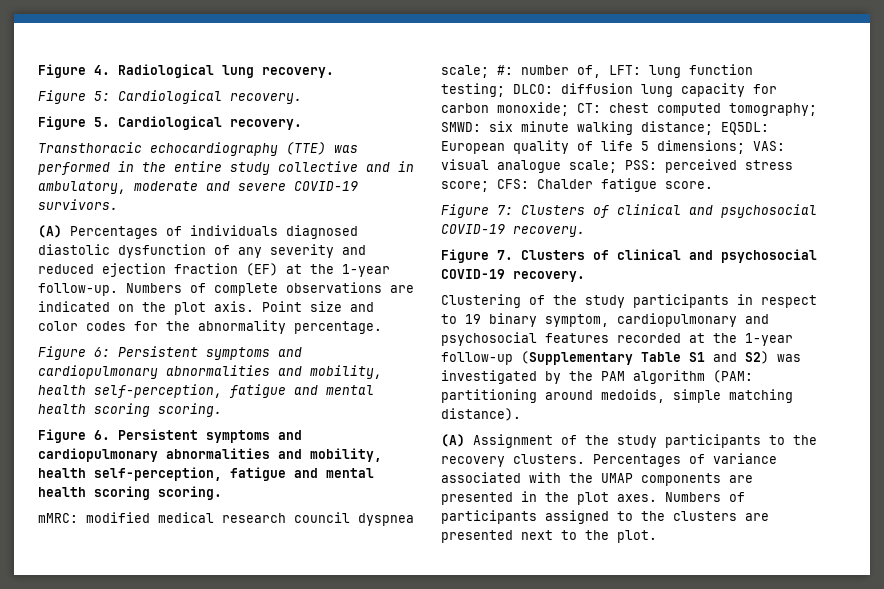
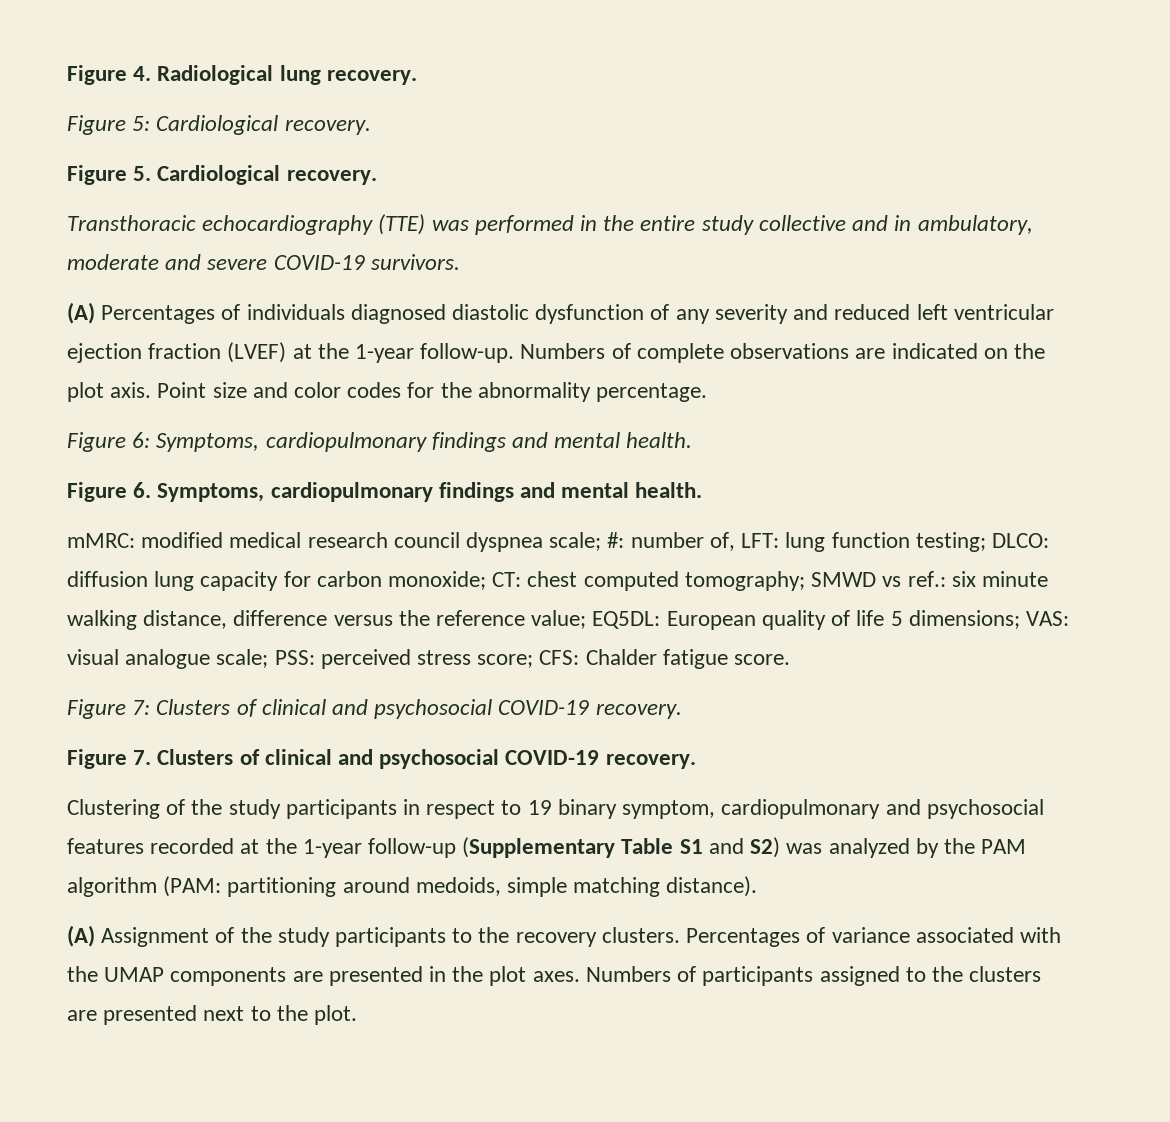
- (A) Percentages of individuals diagnosed diastolic dysfunction of any severity and reduced ejection fraction (EF) at the 1-year follow-up.
+ (A) Percentages of individuals diagnosed diastolic dysfunction of any severity and reduced left ventricular ejection fraction (LVEF) at the 1-year follow-up.
- Figure 6: Persistent symptoms and cardiopulmonary abnormalities and mobility, health self-perception, fatigue and mental health scoring scoring.
- Figure 6. Persistent symptoms and cardiopulmonary abnormalities and mobility, health self-perception, fatigue and mental health scoring scoring.
+ Figure 6: Symptoms, cardiopulmonary findings and mental health.
+ Figure 6. Symptoms, cardiopulmonary findings and mental health.
- mMRC: modified medical research council dyspnea scale; #: number of, LFT: lung function testing; DLCO: diffusion lung capacity for carbon monoxide; CT: chest computed tomography; SMWD: six minute walking distance; EQ5DL: European quality of life 5 dimensions; VAS: visual analogue scale; PSS: perceived stress score; CFS: Chalder fatigue score.
+ mMRC: modified medical research council dyspnea scale; #: number of, LFT: lung function testing; DLCO: diffusion lung capacity for carbon monoxide; CT: chest computed tomography; SMWD vs ref.: six minute walking distance, difference versus the reference value; EQ5DL: European quality of life 5 dimensions; VAS: visual analogue scale; PSS: perceived stress score; CFS: Chalder fatigue score.
- Clustering of the study participants in respect to 19 binary symptom, cardiopulmonary and psychosocial features recorded at the 1-year follow-up (Supplementary Table S1 and S2) was investigated by the PAM algorithm (PAM: partitioning around medoids, simple matching distance).
+ Clustering of the study participants in respect to 19 binary symptom, cardiopulmonary and psychosocial features recorded at the 1-year follow-up (Supplementary Table S1 and S2) was analyzed by the PAM algorithm (PAM: partitioning around medoids, simple matching distance).

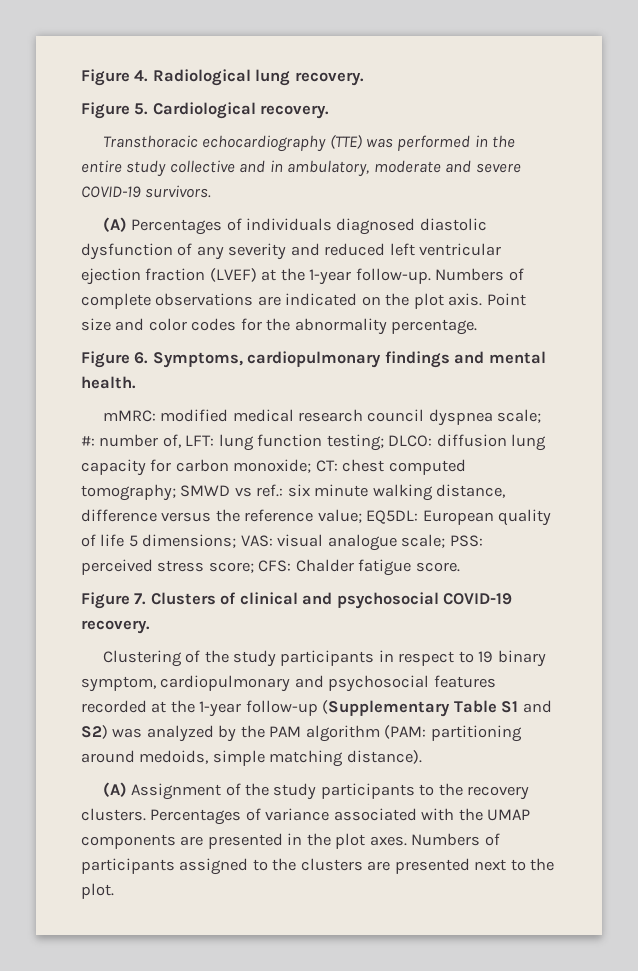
- Figure 5: Cardiological recovery.
- Figure 6: Symptoms, cardiopulmonary findings and mental health.
- Figure 7: Clusters of clinical and psychosocial COVID-19 recovery.

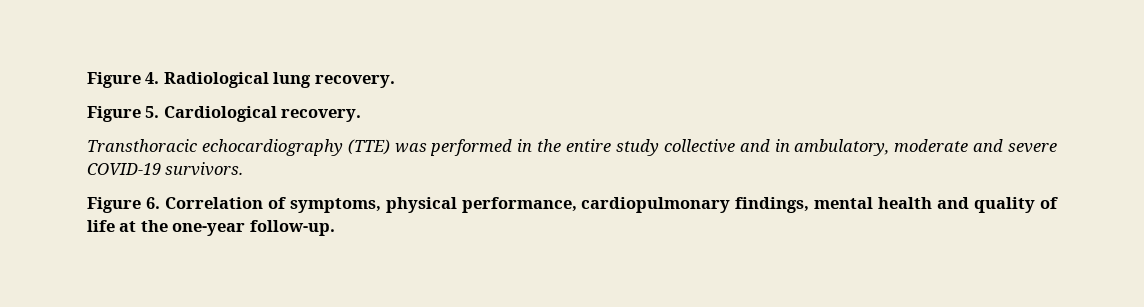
- (A) Percentages of individuals diagnosed diastolic dysfunction of any severity and reduced left ventricular ejection fraction (LVEF) at the 1-year follow-up. Numbers of complete observations are indicated on the plot axis. Point size and color codes for the abnormality percentage.
- Figure 6. Symptoms, cardiopulmonary findings and mental health.
- mMRC: modified medical research council dyspnea scale; #: number of, LFT: lung function testing; DLCO: diffusion lung capacity for carbon monoxide; CT: chest computed tomography; SMWD vs ref.: six minute walking distance, difference versus the reference value; EQ5DL: European quality of life 5 dimensions; VAS: visual analogue scale; PSS: perceived stress score; CFS: Chalder fatigue score.
- Figure 7. Clusters of clinical and psychosocial COVID-19 recovery.
- Clustering of the study participants in respect to 19 binary symptom, cardiopulmonary and psychosocial features recorded at the 1-year follow-up (Supplementary Table S1 and S2) was analyzed by the PAM algorithm (PAM: partitioning around medoids, simple matching distance).
- (A) Assignment of the study participants to the recovery clusters. Percentages of variance associated with the UMAP components are presented in the plot axes. Numbers of participants assigned to the clusters are presented next to the plot.
+ Figure 6. Correlation of symptoms, physical performance, cardiopulmonary findings, mental health and quality of life at the one-year follow-up.

